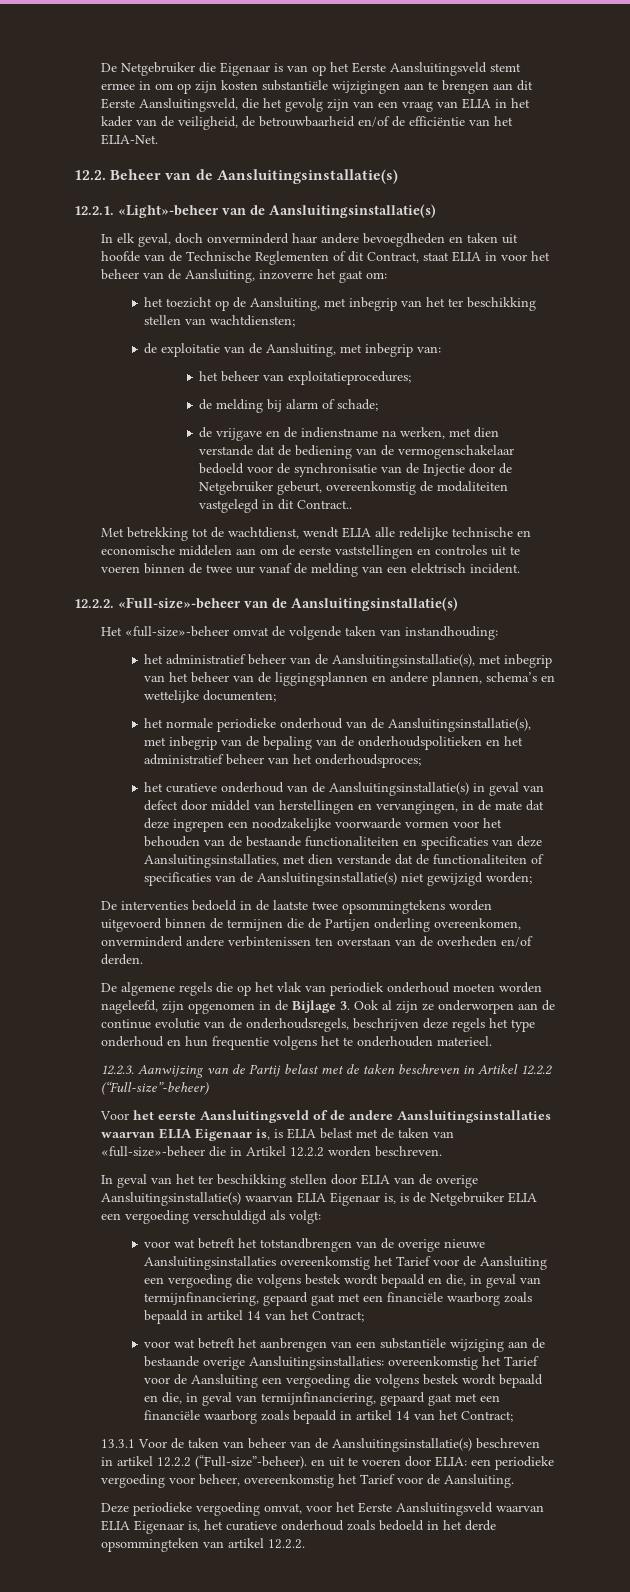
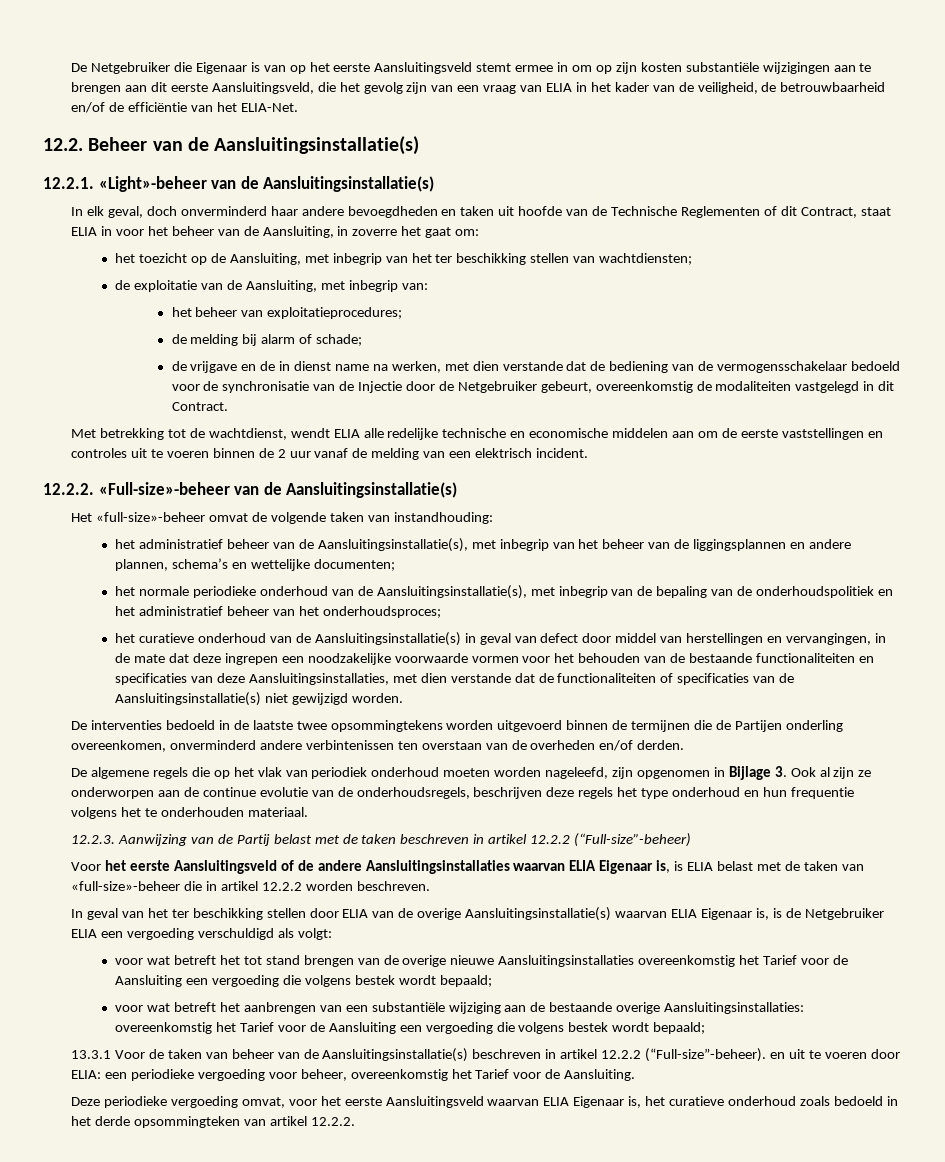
- De Netgebruiker die Eigenaar is van op het Eerste Aansluitingsveld stemt ermee in om op zijn kosten substantiële wijzigingen aan te brengen aan dit Eerste Aansluitingsveld, die het gevolg zijn van een vraag van ELIA in het kader van de veiligheid, de betrouwbaarheid en/of de efficiëntie van het ELIA-Net.
+ De Netgebruiker die Eigenaar is van op het eerste Aansluitingsveld stemt ermee in om op zijn kosten substantiële wijzigingen aan te brengen aan dit eerste Aansluitingsveld, die het gevolg zijn van een vraag van ELIA in het kader van de veiligheid, de betrouwbaarheid en/of de efficiëntie van het ELIA-Net.
- In elk geval, doch onverminderd haar andere bevoegdheden en taken uit hoofde van de Technische Reglementen of dit Contract, staat ELIA in voor het beheer van de Aansluiting, inzoverre het gaat om:
+ In elk geval, doch onverminderd haar andere bevoegdheden en taken uit hoofde van de Technische Reglementen of dit Contract, staat ELIA in voor het beheer van de Aansluiting, in zoverre het gaat om:
- de vrijgave en de indienstname na werken, met dien verstande dat de bediening van de vermogenschakelaar bedoeld voor de synchronisatie van de Injectie door de Netgebruiker gebeurt, overeenkomstig de modaliteiten vastgelegd in dit Contract..
+ de vrijgave en de in dienst name na werken, met dien verstande dat de bediening van de vermogensschakelaar bedoeld voor de synchronisatie van de Injectie door de Netgebruiker gebeurt, overeenkomstig de modaliteiten vastgelegd in dit Contract.
- Met betrekking tot de wachtdienst, wendt ELIA alle redelijke technische en economische middelen aan om de eerste vaststellingen en controles uit te voeren binnen de twee uur vanaf de melding van een elektrisch incident.
+ Met betrekking tot de wachtdienst, wendt ELIA alle redelijke technische en economische middelen aan om de eerste vaststellingen en controles uit te voeren binnen de 2 uur vanaf de melding van een elektrisch incident.
- het normale periodieke onderhoud van de Aansluitingsinstallatie(s), met inbegrip van de bepaling van de onderhoudspolitieken en het administratief beheer van het onderhoudsproces;
+ het normale periodieke onderhoud van de Aansluitingsinstallatie(s), met inbegrip van de bepaling van de onderhoudspolitiek en het administratief beheer van het onderhoudsproces;
- het curatieve onderhoud van de Aansluitingsinstallatie(s) in geval van defect door middel van herstellingen en vervangingen, in de mate dat deze ingrepen een noodzakelijke voorwaarde vormen voor het behouden van de bestaande functionaliteiten en specificaties van deze Aansluitingsinstallaties, met dien verstande dat de functionaliteiten of specificaties van de Aansluitingsinstallatie(s) niet gewijzigd worden;
+ het curatieve onderhoud van de Aansluitingsinstallatie(s) in geval van defect door middel van herstellingen en vervangingen, in de mate dat deze ingrepen een noodzakelijke voorwaarde vormen voor het behouden van de bestaande functionaliteiten en specificaties van deze Aansluitingsinstallaties, met dien verstande dat de functionaliteiten of specificaties van de Aansluitingsinstallatie(s) niet gewijzigd worden.
- De algemene regels die op het vlak van periodiek onderhoud moeten worden nageleefd, zijn opgenomen in de Bijlage 3. Ook al zijn ze onderworpen aan de continue evolutie van de onderhoudsregels, beschrijven deze regels het type onderhoud en hun frequentie volgens het te onderhouden materieel.
+ De algemene regels die op het vlak van periodiek onderhoud moeten worden nageleefd, zijn opgenomen in Bijlage 3. Ook al zijn ze onderworpen aan de continue evolutie van de onderhoudsregels, beschrijven deze regels het type onderhoud en hun frequentie volgens het te onderhouden materiaal.
- 12.2.3. Aanwijzing van de Partij belast met de taken beschreven in Artikel 12.2.2 (“Full-size”-beheer)
+ 12.2.3. Aanwijzing van de Partij belast met de taken beschreven in artikel 12.2.2 (“Full-size”-beheer)
- Voor het eerste Aansluitingsveld of de andere Aansluitingsinstallaties waarvan ELIA Eigenaar is, is ELIA belast met de taken van «full-size»-beheer die in Artikel 12.2.2 worden beschreven.
+ Voor het eerste Aansluitingsveld of de andere Aansluitingsinstallaties waarvan ELIA Eigenaar is, is ELIA belast met de taken van «full-size»-beheer die in artikel 12.2.2 worden beschreven.
- voor wat betreft het totstandbrengen van de overige nieuwe Aansluitingsinstallaties overeenkomstig het Tarief voor de Aansluiting een vergoeding die volgens bestek wordt bepaald en die, in geval van termijnfinanciering, gepaard gaat met een financiële waarborg zoals bepaald in artikel 14 van het Contract;
+ voor wat betreft het tot stand brengen van de overige nieuwe Aansluitingsinstallaties overeenkomstig het Tarief voor de Aansluiting een vergoeding die volgens bestek wordt bepaald;
- voor wat betreft het aanbrengen van een substantiële wijziging aan de bestaande overige Aansluitingsinstallaties: overeenkomstig het Tarief voor de Aansluiting een vergoeding die volgens bestek wordt bepaald en die, in geval van termijnfinanciering, gepaard gaat met een financiële waarborg zoals bepaald in artikel 14 van het Contract;
+ voor wat betreft het aanbrengen van een substantiële wijziging aan de bestaande overige Aansluitingsinstallaties: overeenkomstig het Tarief voor de Aansluiting een vergoeding die volgens bestek wordt bepaald;
- Deze periodieke vergoeding omvat, voor het Eerste Aansluitingsveld waarvan ELIA Eigenaar is, het curatieve onderhoud zoals bedoeld in het derde opsommingteken van artikel 12.2.2.
+ Deze periodieke vergoeding omvat, voor het eerste Aansluitingsveld waarvan ELIA Eigenaar is, het curatieve onderhoud zoals bedoeld in het derde opsommingteken van artikel 12.2.2.

